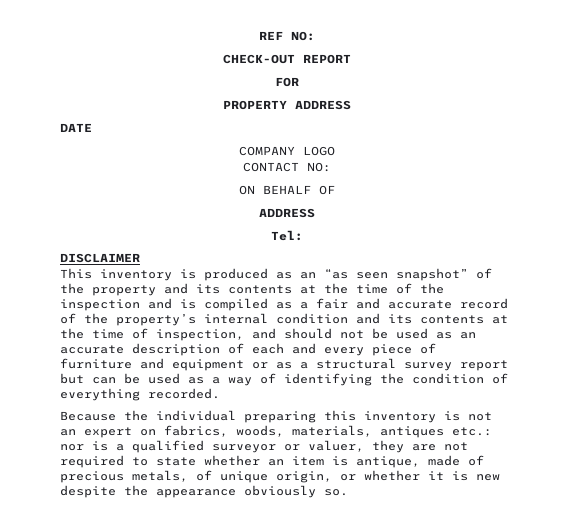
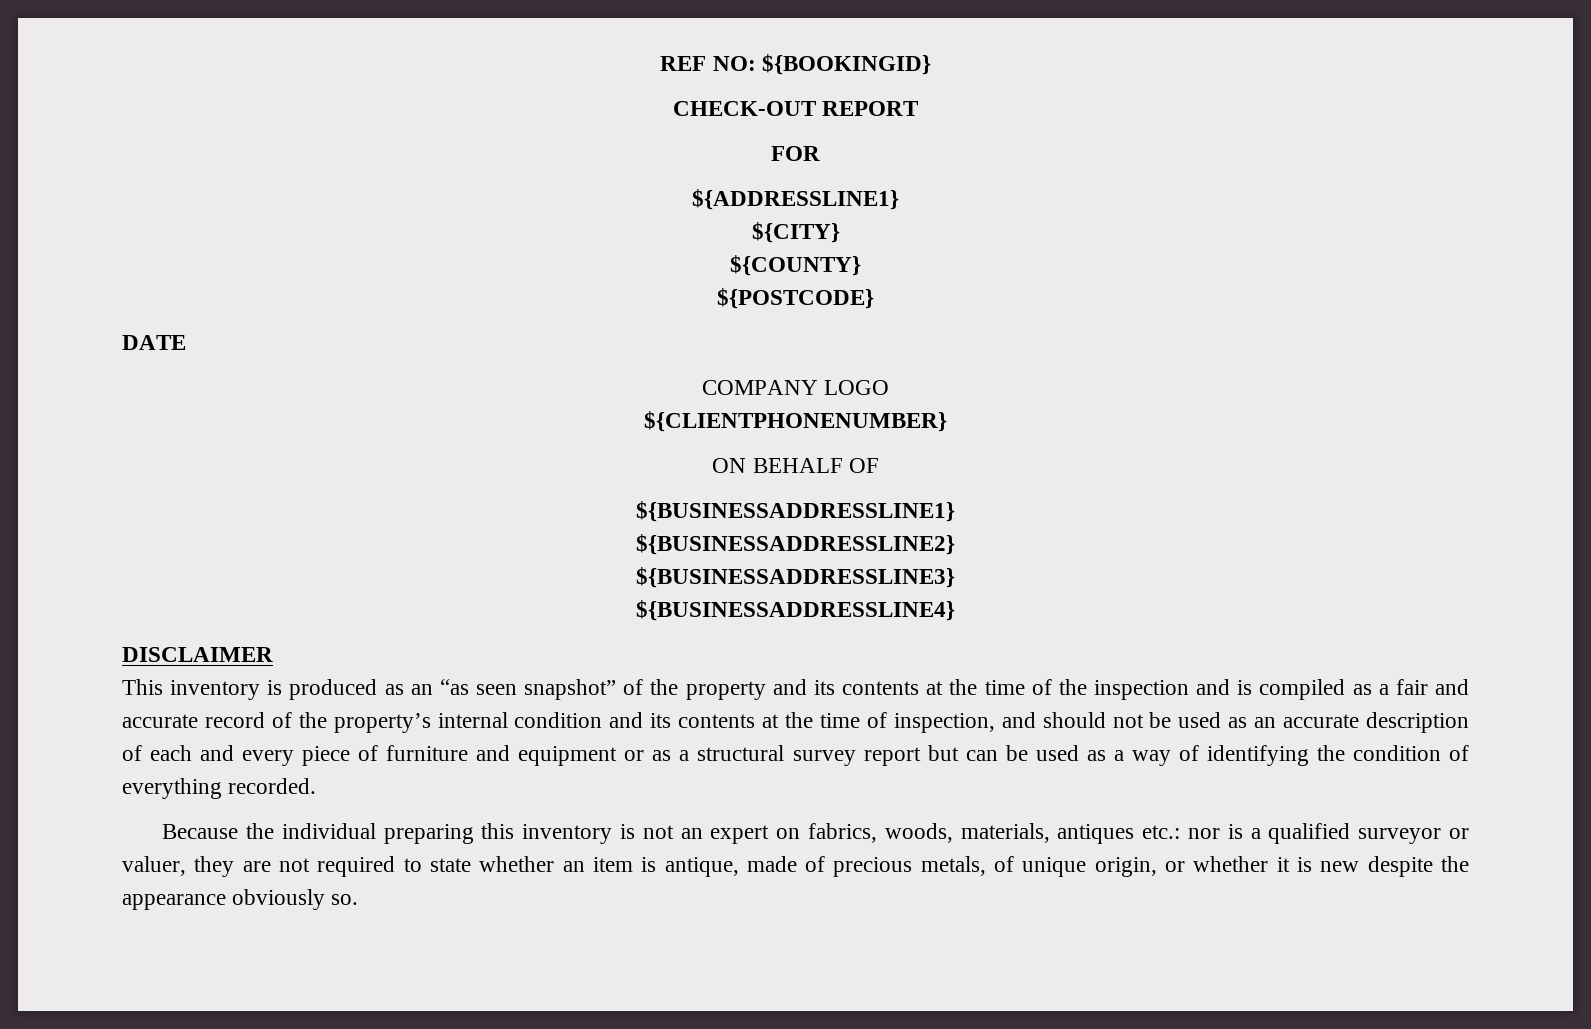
- REF NO:
+ REF NO: ${BOOKINGID}
- PROPERTY ADDRESS
+ ${ADDRESSLINE1}
+ ${CITY}
+ ${COUNTY}
+ ${POSTCODE}
- CONTACT NO:
+ ${CLIENTPHONENUMBER}
  ON BEHALF OF
- ADDRESS
- Tel:
+ ${BUSINESSADDRESSLINE1}
+ ${BUSINESSADDRESSLINE2}
+ ${BUSINESSADDRESSLINE3}
+ ${BUSINESSADDRESSLINE4}

